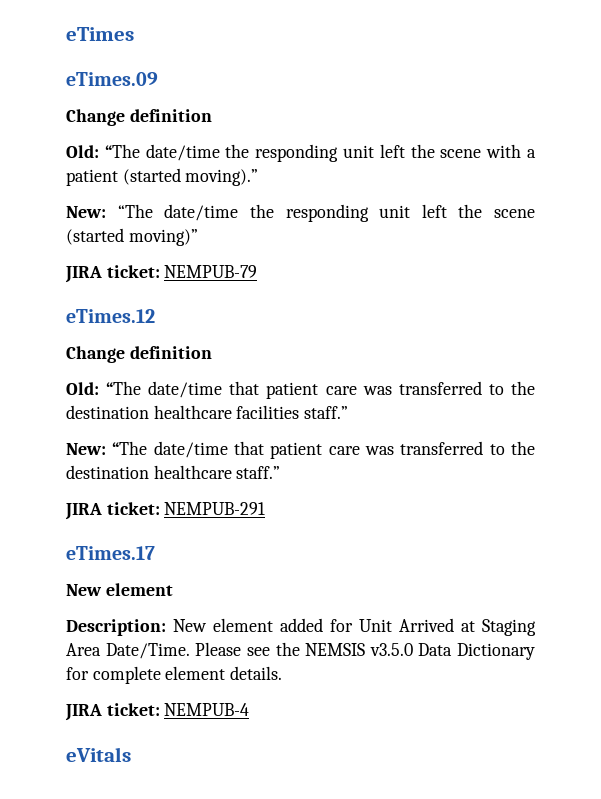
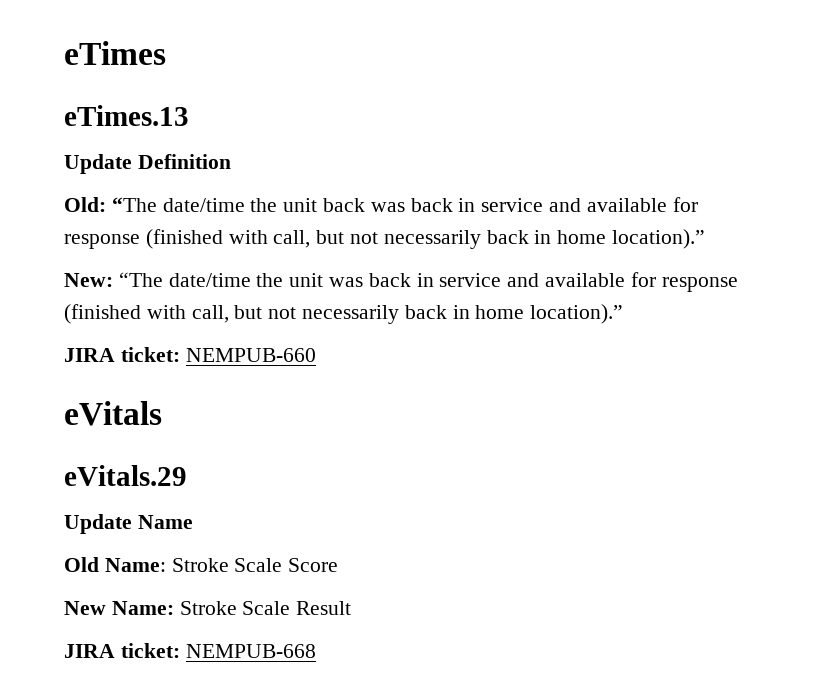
- eTimes.09
- Change definition
+ eTimes.13
+ Update Definition
- Old: “The date/time the responding unit left the scene with a patient (started moving).”
- New: “The date/time the responding unit left the scene (started moving)”
- JIRA ticket: NEMPUB-79
- eTimes.12
- Change definition
- Old: “The date/time that patient care was transferred to the destination healthcare facilities staff.”
- New: “The date/time that patient care was transferred to the destination healthcare staff.”
- JIRA ticket: NEMPUB-291
- eTimes.17
- New element
- Description: New element added for Unit Arrived at Staging Area Date/Time. Please see the NEMSIS v3.5.0 Data Dictionary for complete element details.
- JIRA ticket: NEMPUB-4
+ Old: “The date/time the unit back was back in service and available for response (finished with call, but not necessarily back in home location).”
+ New: “The date/time the unit was back in service and available for response (finished with call, but not necessarily back in home location).”
+ JIRA ticket: NEMPUB-660
  eVitals
+ eVitals.29
+ Update Name
+ Old Name: Stroke Scale Score
+ New Name: Stroke Scale Result
+ JIRA ticket: NEMPUB-668

